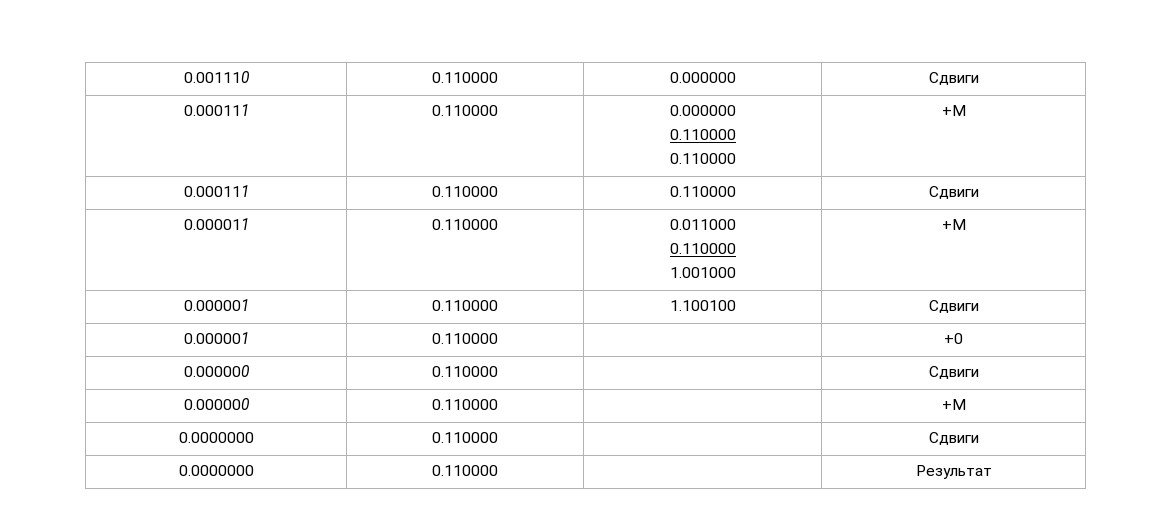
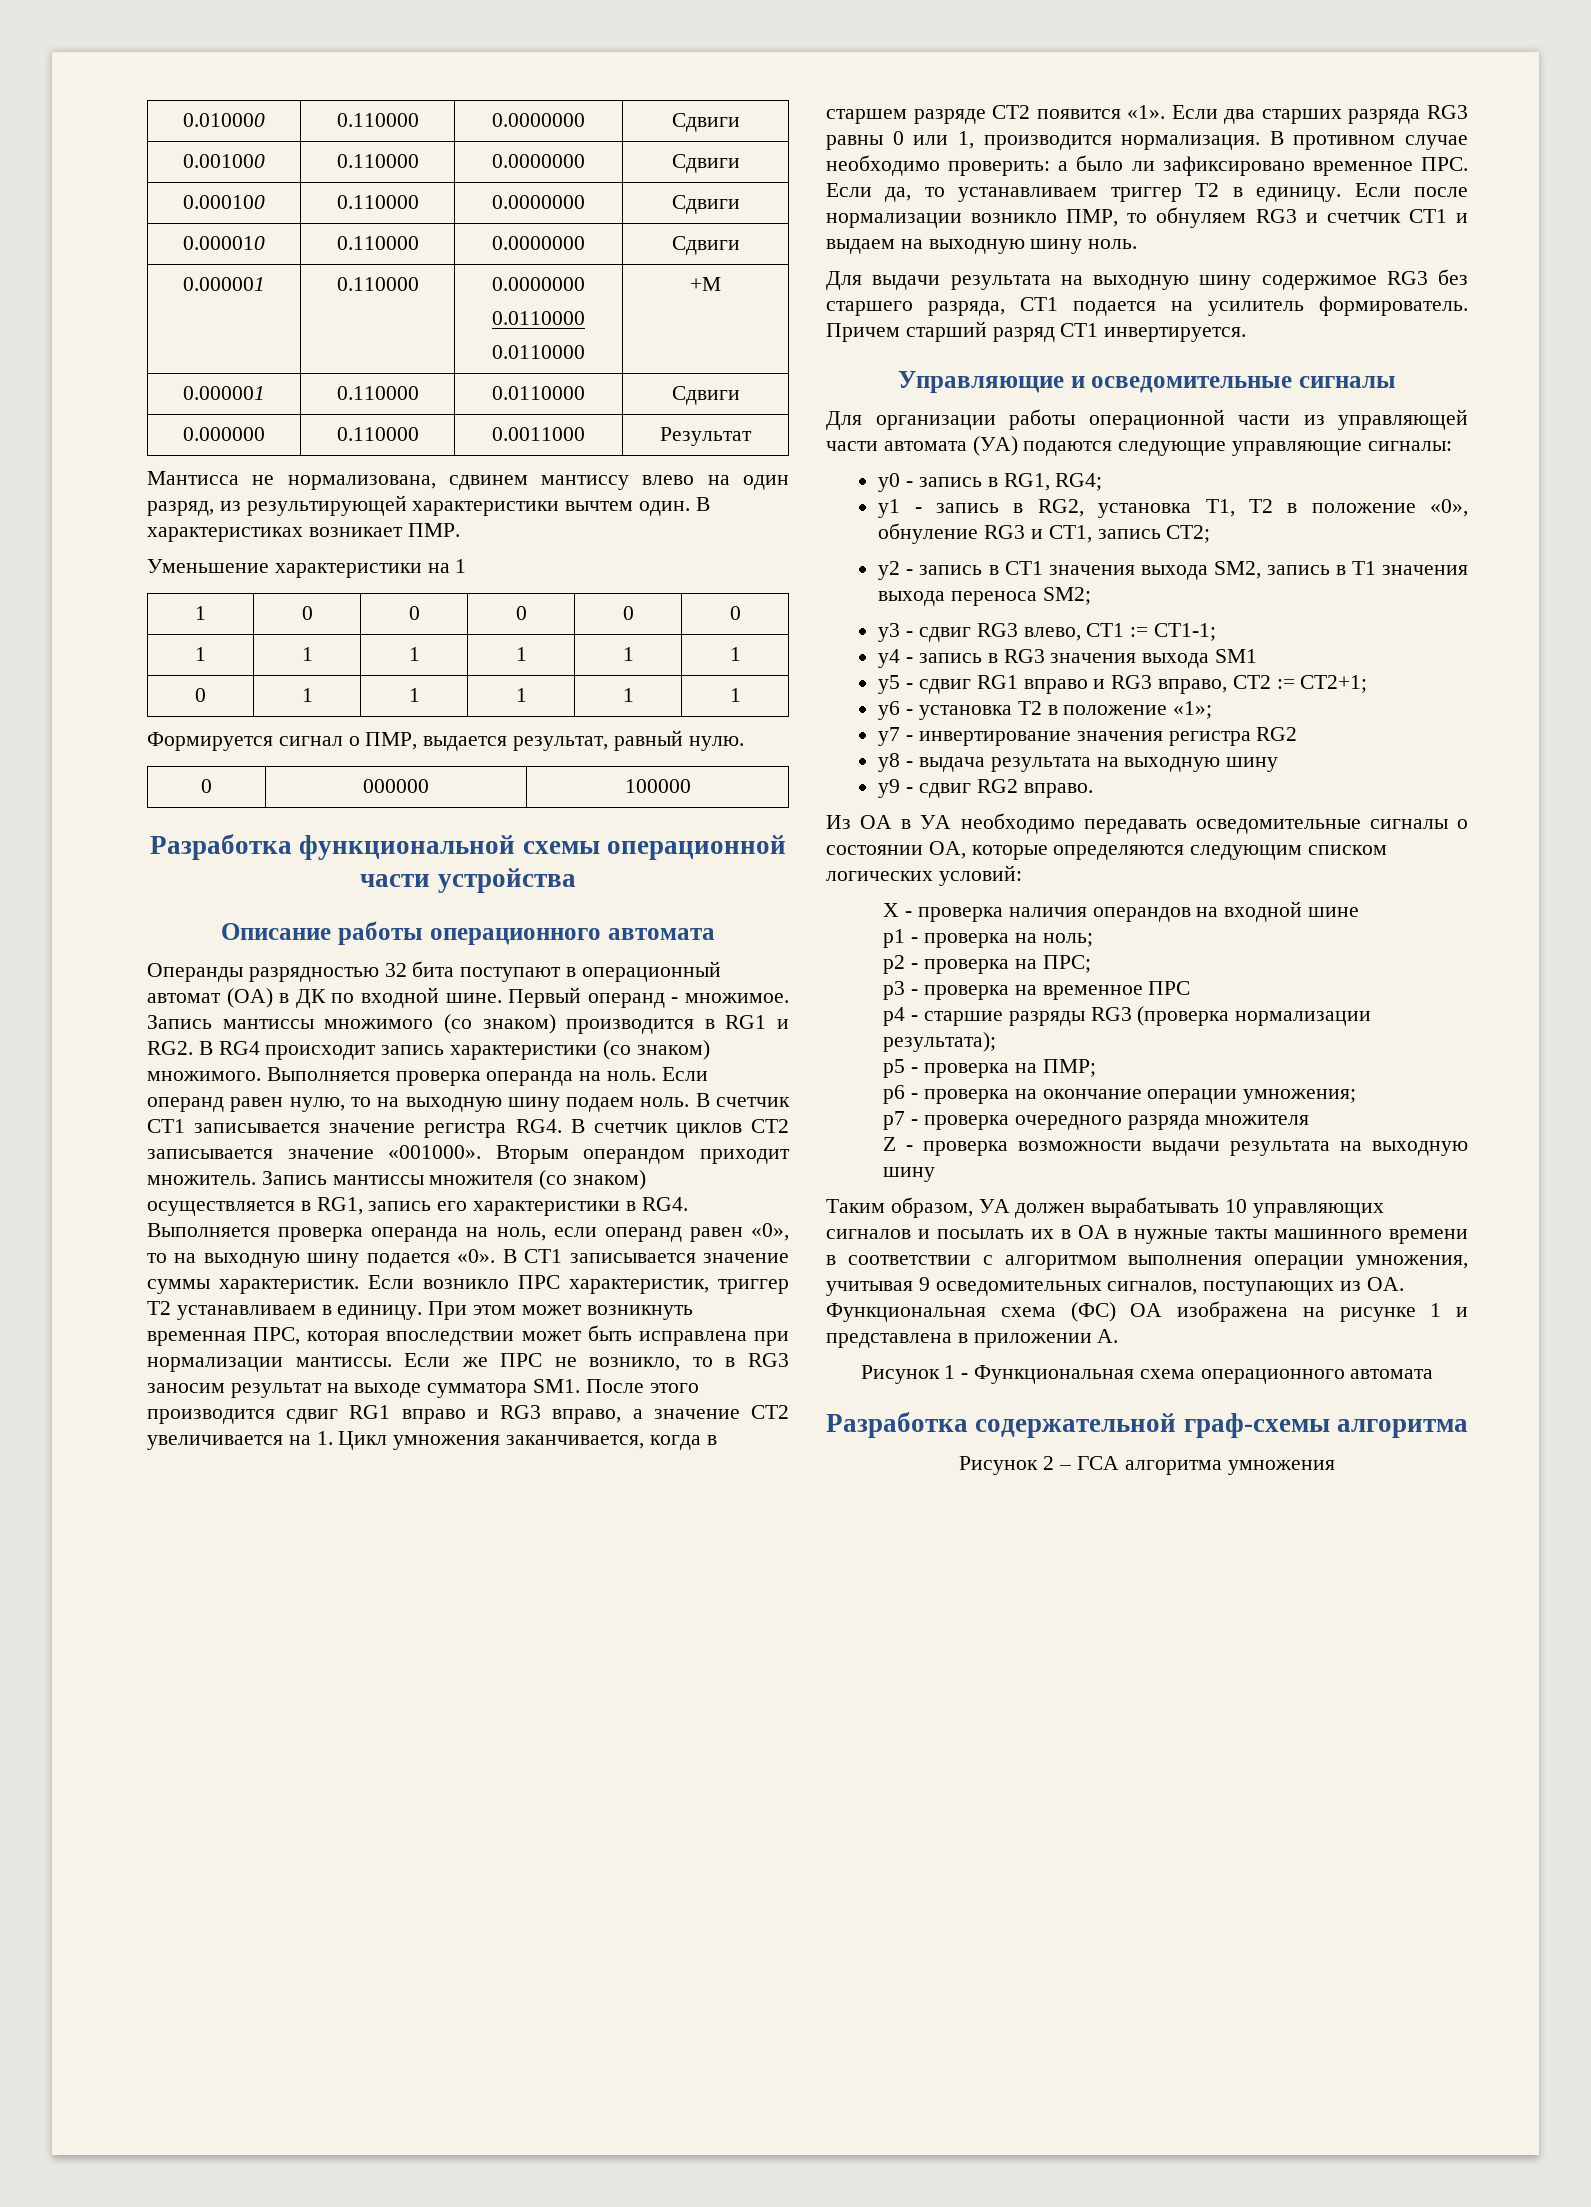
- 0.001110 | 0.110000 | 0.000000 | Сдвиги
- 0.000111 | 0.110000 | 0.000000
- 0.110000
- 0.110000 | +M
- 0.000111 | 0.110000 | 0.110000 | Сдвиги
- 0.000011 | 0.110000 | 0.011000
- 0.110000
- 1.001000 | +М
- 0.000001 | 0.110000 | 1.100100 | Сдвиги
- 0.000001 | 0.110000 | | +0
- 0.000000 | 0.110000 | | Сдвиги
- 0.000000 | 0.110000 | | +M
- 0.0000000 | 0.110000 | | Сдвиги
- 0.0000000 | 0.110000 | | Результат
+ 0.010000 | 0.110000 | 0.0000000 | Сдвиги
+ 0.001000 | 0.110000 | 0.0000000 | Сдвиги
+ 0.000100 | 0.110000 | 0.0000000 | Сдвиги
+ 0.000010 | 0.110000 | 0.0000000 | Сдвиги
+ 0.000001 | 0.110000 | 0.0000000
+ 0.0110000
+ 0.0110000 | +М
+ 0.000001 | 0.110000 | 0.0110000 | Сдвиги
+ 0.000000 | 0.110000 | 0.0011000 | Результат
+ Мантисса не нормализована, сдвинем мантиссу влево на один разряд, из результирующей характеристики вычтем один. В характеристиках возникает ПМР.
+ Уменьшение характеристики на 1
+ 1 | 0 | 0 | 0 | 0 | 0
+ 1 | 1 | 1 | 1 | 1 | 1
+ 0 | 1 | 1 | 1 | 1 | 1
+ Формируется сигнал о ПМР, выдается результат, равный нулю.
+ 0 | 000000 | 100000
+ Разработка функциональной схемы операционной части устройства
+ Описание работы операционного автомата
+ Операнды разрядностью 32 бита поступают в операционный автомат (ОА) в ДК по входной шине. Первый операнд - множимое. Запись мантиссы множимого (со знаком) производится в RG1 и RG2. В RG4 происходит запись характеристики (со знаком) множимого. Выполняется проверка операнда на ноль. Если операнд равен нулю, то на выходную шину подаем ноль. В счетчик СТ1 записывается значение регистра RG4. В счетчик циклов СТ2 записывается значение «001000». Вторым операндом приходит множитель. Запись мантиссы множителя (со знаком) осуществляется в RG1, запись его характеристики в RG4. Выполняется проверка операнда на ноль, если операнд равен «0», то на выходную шину подается «0». В СТ1 записывается значение суммы характеристик. Если возникло ПРС характеристик, триггер Т2 устанавливаем в единицу. При этом может возникнуть временная ПРС, которая впоследствии может быть исправлена при нормализации мантиссы. Если же ПРС не возникло, то в RG3 заносим результат на выходе сумматора SM1. После этого производится сдвиг RG1 вправо и RG3 вправо, а значение СТ2 увеличивается на 1. Цикл умножения заканчивается, когда в старшем разряде СТ2 появится «1». Если два старших разряда RG3 равны 0 или 1, производится нормализация. В противном случае необходимо проверить: а было ли зафиксировано временное ПРС. Если да, то устанавливаем триггер Т2 в единицу. Если после нормализации возникло ПМР, то обнуляем RG3 и счетчик CT1 и выдаем на выходную шину ноль.
+ Для выдачи результата на выходную шину содержимое RG3 без старшего разряда, СТ1 подается на усилитель формирователь. Причем старший разряд СТ1 инвертируется.
+ Управляющие и осведомительные сигналы
+ Для организации работы операционной части из управляющей части автомата (УА) подаются следующие управляющие сигналы:
+ y0 - запись в RG1, RG4;
+ y1 - запись в RG2, установка T1, Т2 в положение «0», обнуление RG3 и CT1, запись СТ2;
+ y2 - запись в СТ1 значения выхода SM2, запись в T1 значения выхода переноса SM2;
+ y3 - сдвиг RG3 влево, СТ1 := СТ1-1;
+ y4 - запись в RG3 значения выхода SM1
+ y5 - сдвиг RG1 вправо и RG3 вправо, СТ2 := СТ2+1;
+ y6 - установка Т2 в положение «1»;
+ y7 - инвертирование значения регистра RG2
+ y8 - выдача результата на выходную шину
+ y9 - сдвиг RG2 вправо.
+ Из ОА в УА необходимо передавать осведомительные сигналы о состоянии ОА, которые определяются следующим списком логических условий:
+ Х - проверка наличия операндов на входной шине
+ p1 - проверка на ноль;
+ p2 - проверка на ПРС;
+ p3 - проверка на временное ПРС
+ p4 - старшие разряды RG3 (проверка нормализации результата);
+ p5 - проверка на ПМР;
+ p6 - проверка на окончание операции умножения;
+ p7 - проверка очередного разряда множителя
+ Z - проверка возможности выдачи результата на выходную шину
+ Таким образом, УА должен вырабатывать 10 управляющих сигналов и посылать их в ОА в нужные такты машинного времени в соответствии с алгоритмом выполнения операции умножения, учитывая 9 осведомительных сигналов, поступающих из ОА. Функциональная схема (ФС) ОА изображена на рисунке 1 и представлена в приложении А.
+ Рисунок 1 - Функциональная схема операционного автомата
+ Разработка содержательной граф-схемы алгоритма
+ Рисунок 2 – ГСА алгоритма умножения

